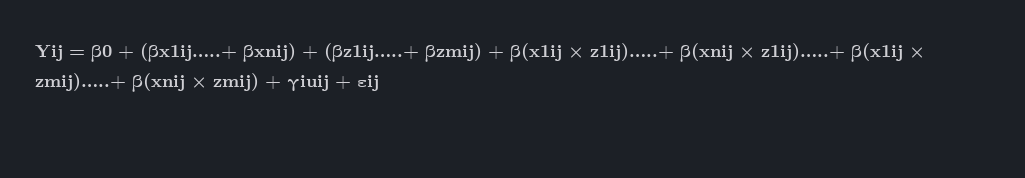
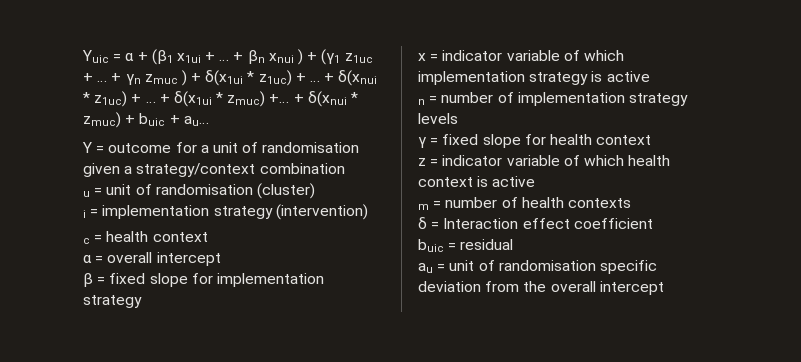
- Yij = β0 + (βx1ij…..+ βxnij) + (βz1ij…..+ βzmij) + β(x1ij × z1ij)…..+ β(xnij × z1ij)…..+ β(x1ij × zmij)…..+ β(xnij × zmij) + γiuij + εij
+ Yuic = α + (β1 x1ui + … + βn xnui ) + (γ1 z1uc + … + γn zmuc ) + δ(x1ui * z1uc) + … + δ(xnui * z1uc) + … + δ(x1ui * zmuc) +… + δ(xnui * zmuc) + buic + au…
+ Y = outcome for a unit of randomisation given a strategy/context combination
+ u = unit of randomisation (cluster)
+ i = implementation strategy (intervention)
+ c = health context
+ α = overall intercept
+ β = fixed slope for implementation strategy
+ x = indicator variable of which implementation strategy is active
+ n = number of implementation strategy levels
+ γ = fixed slope for health context
+ z = indicator variable of which health context is active
+ m = number of health contexts
+ δ = Interaction effect coefficient
+ buic = residual
+ au = unit of randomisation specific deviation from the overall intercept

